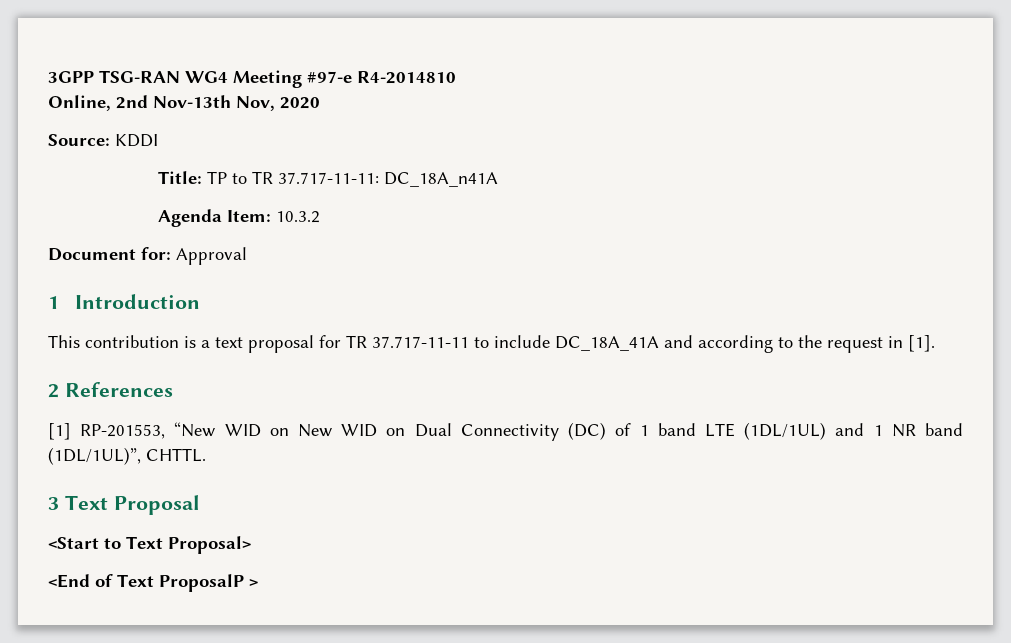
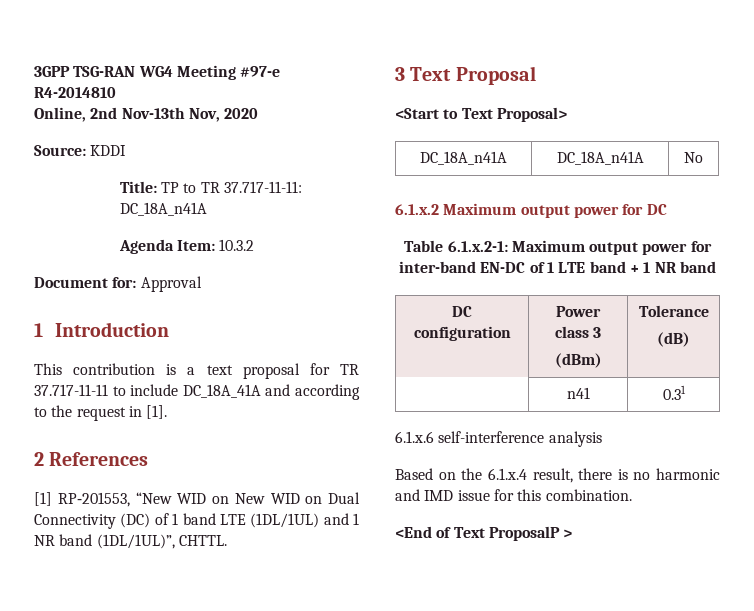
+ DC_18A_n41A | DC_18A_n41A | No
+ 6.1.x.2 Maximum output power for DC
+ Table 6.1.x.2-1: Maximum output power for inter-band EN-DC of 1 LTE band + 1 NR band
+ DC configuration | Power class 3
+ (dBm) | Tolerance
+ (dB)
+ | n41 | 0.31
+ 6.1.x.6 self-interference analysis
+ Based on the 6.1.x.4 result, there is no harmonic and IMD issue for this combination.

